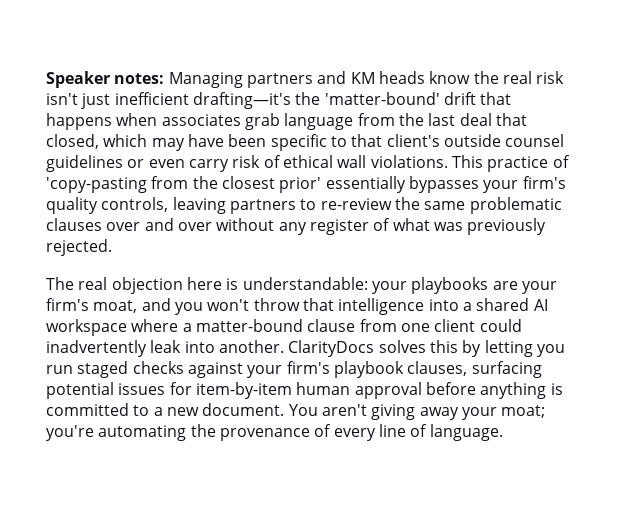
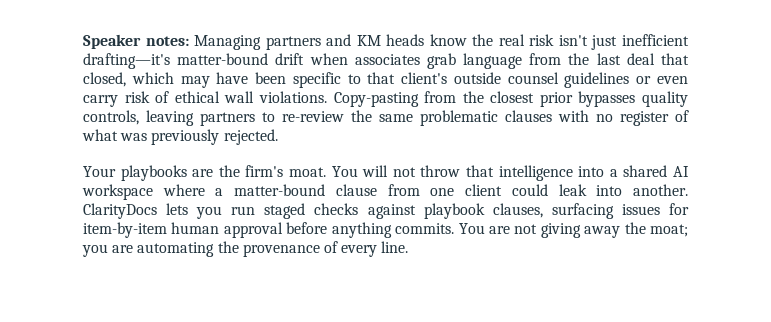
- Speaker notes: Managing partners and KM heads know the real risk isn't just inefficient drafting—it's the 'matter-bound' drift that happens when associates grab language from the last deal that closed, which may have been specific to that client's outside counsel guidelines or even carry risk of ethical wall violations.
+ Speaker notes: Managing partners and KM heads know the real risk isn't just inefficient drafting—it's matter-bound drift when associates grab language from the last deal that closed, which may have been specific to that client's outside counsel guidelines or even carry risk of ethical wall violations.
- This practice of 'copy-pasting from the closest prior' essentially bypasses your firm's quality controls, leaving partners to re-review the same problematic clauses over and over without any register of what was previously rejected.
+ Copy-pasting from the closest prior bypasses quality controls, leaving partners to re-review the same problematic clauses with no register of what was previously rejected.
- The real objection here is understandable: your playbooks are your firm's moat, and you won't throw that intelligence into a shared AI workspace where a matter-bound clause from one client could inadvertently leak into another.
+ Your playbooks are the firm's moat. You will not throw that intelligence into a shared AI workspace where a matter-bound clause from one client could leak into another.
- ClarityDocs solves this by letting you run staged checks against your firm's playbook clauses, surfacing potential issues for item-by-item human approval before anything is committed to a new document. You aren't giving away your moat; you're automating the provenance of every line of language.
+ ClarityDocs lets you run staged checks against playbook clauses, surfacing issues for item-by-item human approval before anything commits. You are not giving away the moat; you are automating the provenance of every line.

